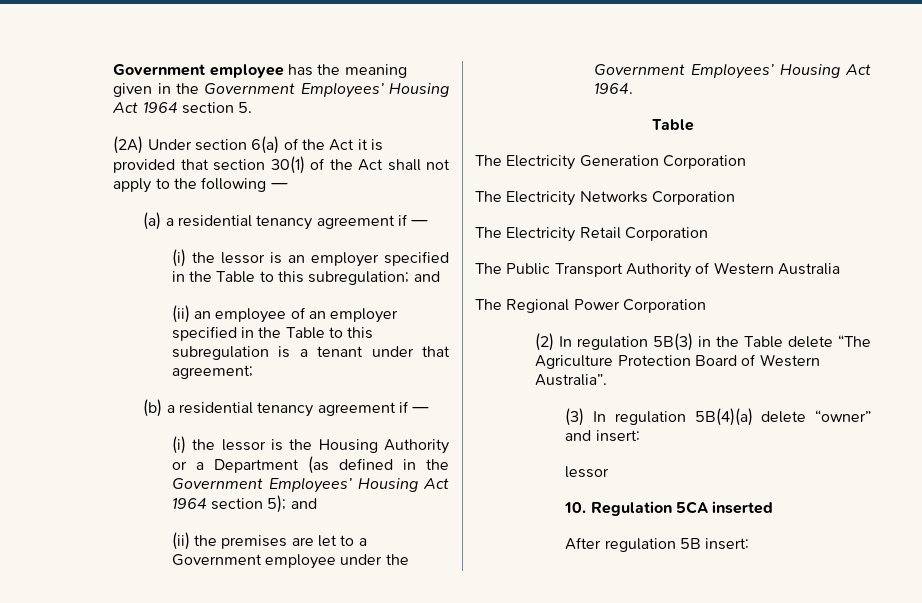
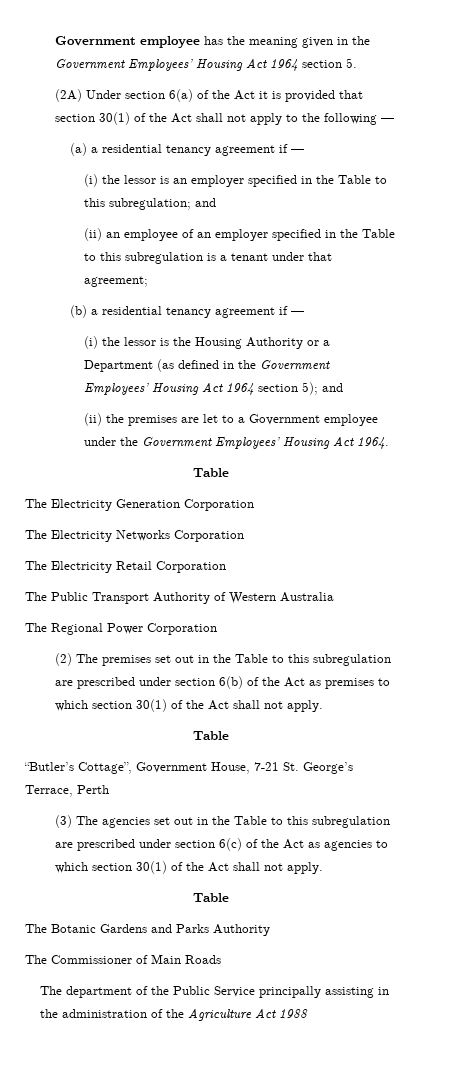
- (2) In regulation 5B(3) in the Table delete “The Agriculture Protection Board of Western Australia”.
- (3) In regulation 5B(4)(a) delete “owner” and insert:
- lessor
- 10. Regulation 5CA inserted
- After regulation 5B insert:
+ (2) The premises set out in the Table to this subregulation are prescribed under section 6(b) of the Act as premises to which section 30(1) of the Act shall not apply.
+ Table
+ “Butler’s Cottage”, Government House, 7-21 St. George’s Terrace, Perth
+ (3) The agencies set out in the Table to this subregulation are prescribed under section 6(c) of the Act as agencies to which section 30(1) of the Act shall not apply.
+ Table
+ The Botanic Gardens and Parks Authority
+ The Commissioner of Main Roads
+ The department of the Public Service principally assisting in the administration of the Agriculture Act 1988

